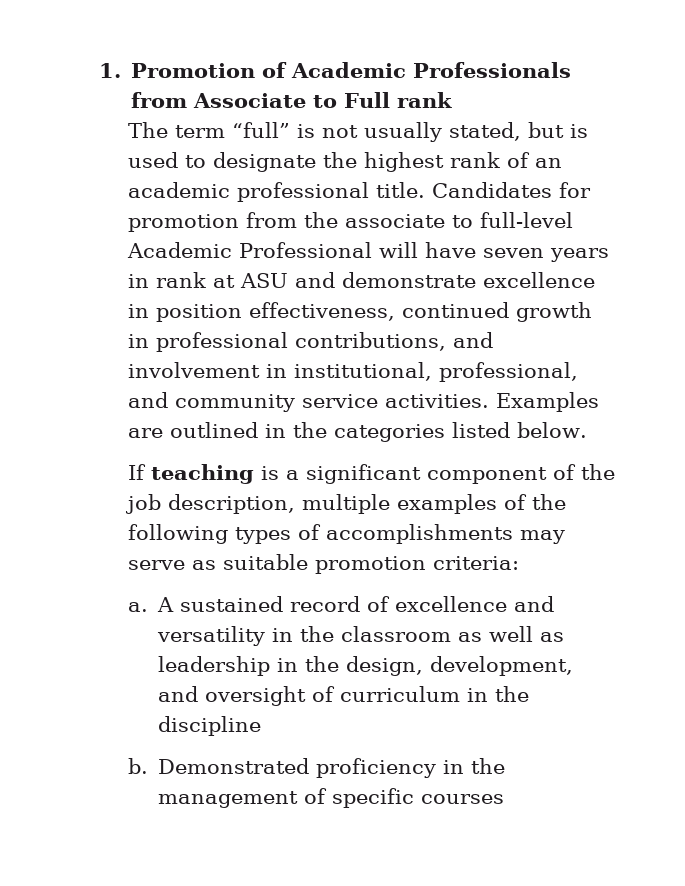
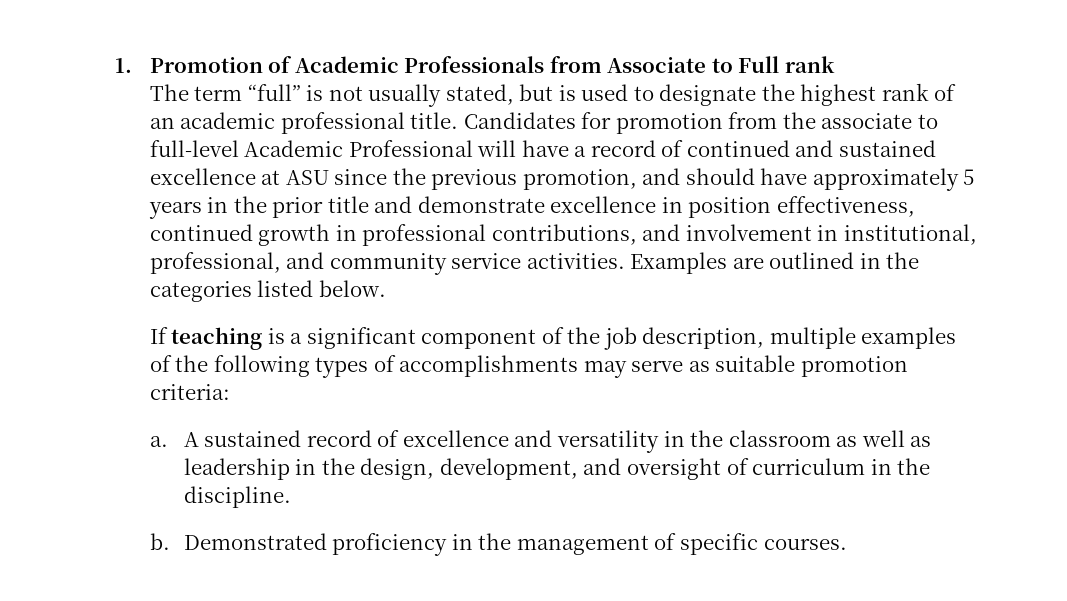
- Candidates for promotion from the associate to full-level Academic Professional will have seven years in rank at ASU and demonstrate excellence in position effectiveness, continued growth in professional contributions, and involvement in institutional, professional, and community service activities.
+ Candidates for promotion from the associate to full-level Academic Professional will have a record of continued and sustained excellence at ASU since the previous promotion, and should have approximately 5 years in the prior title and demonstrate excellence in position effectiveness, continued growth in professional contributions, and involvement in institutional, professional, and community service activities.
- A sustained record of excellence and versatility in the classroom as well as leadership in the design, development, and oversight of curriculum in the discipline
+ A sustained record of excellence and versatility in the classroom as well as leadership in the design, development, and oversight of curriculum in the discipline.
- Demonstrated proficiency in the management of specific courses
+ Demonstrated proficiency in the management of specific courses.

